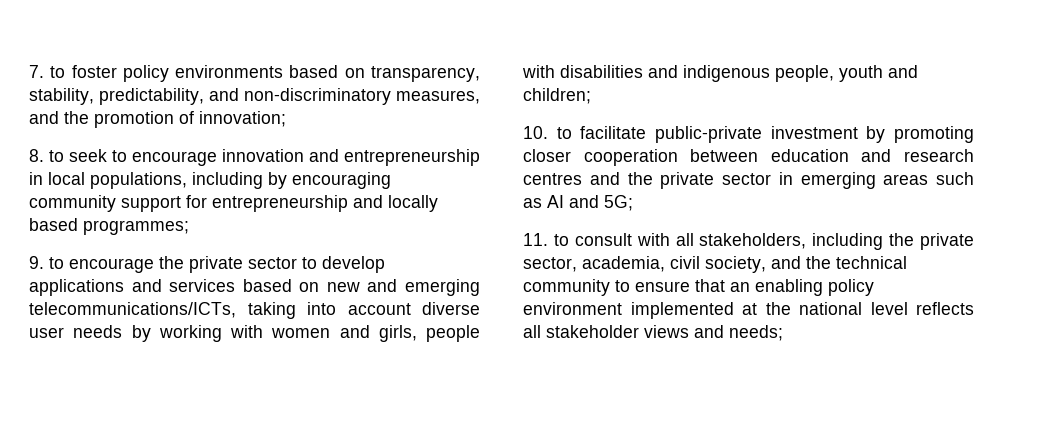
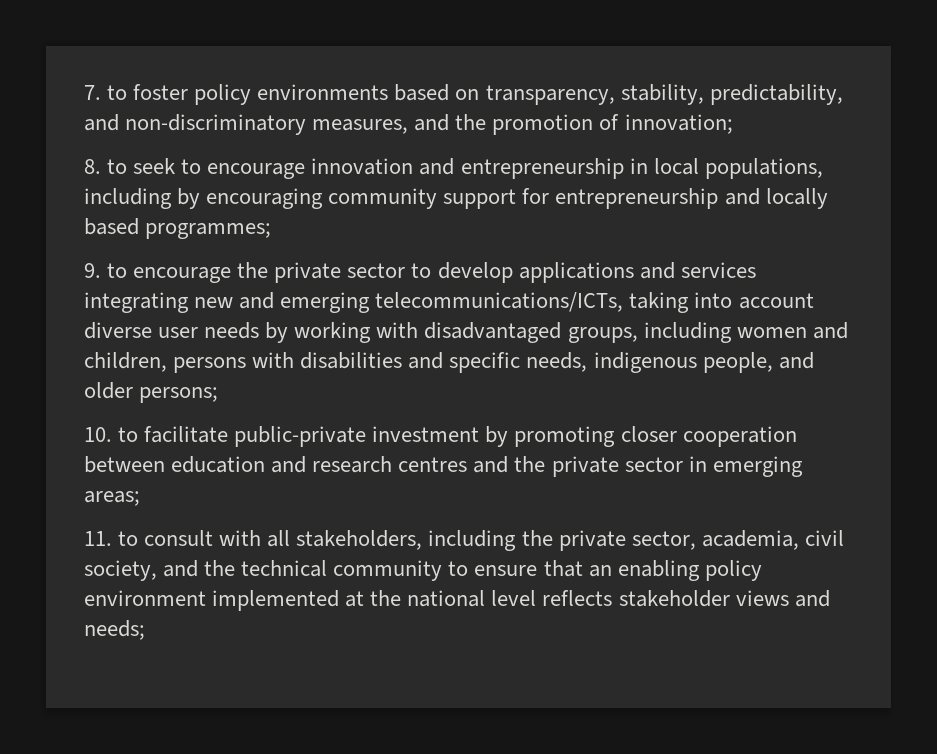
- 9. to encourage the private sector to develop applications and services based on new and emerging telecommunications/ICTs, taking into account diverse user needs by working with women and girls, people with disabilities and indigenous people, youth and children;
+ 9. to encourage the private sector to develop applications and services integrating new and emerging telecommunications/ICTs, taking into account diverse user needs by working with disadvantaged groups, including women and children, persons with disabilities and specific needs, indigenous people, and older persons;
- 10. to facilitate public-private investment by promoting closer cooperation between education and research centres and the private sector in emerging areas such as AI and 5G;
+ 10. to facilitate public-private investment by promoting closer cooperation between education and research centres and the private sector in emerging areas;
- 11. to consult with all stakeholders, including the private sector, academia, civil society, and the technical community to ensure that an enabling policy environment implemented at the national level reflects all stakeholder views and needs;
+ 11. to consult with all stakeholders, including the private sector, academia, civil society, and the technical community to ensure that an enabling policy environment implemented at the national level reflects stakeholder views and needs;

